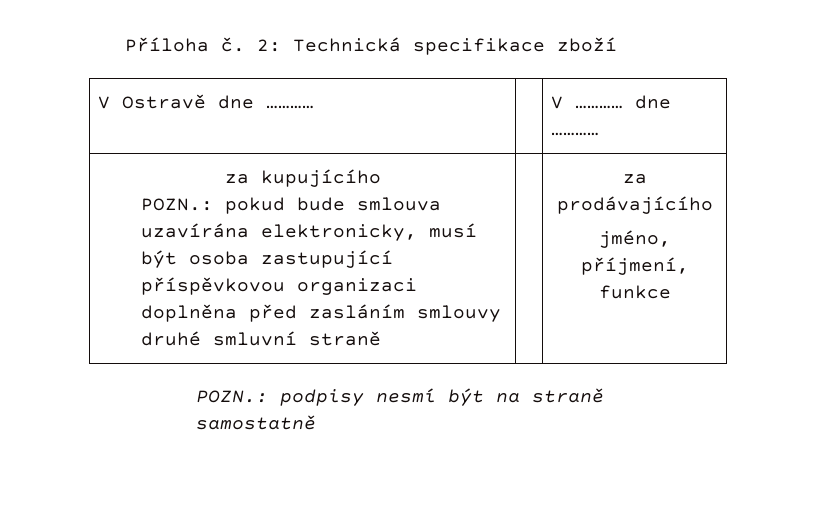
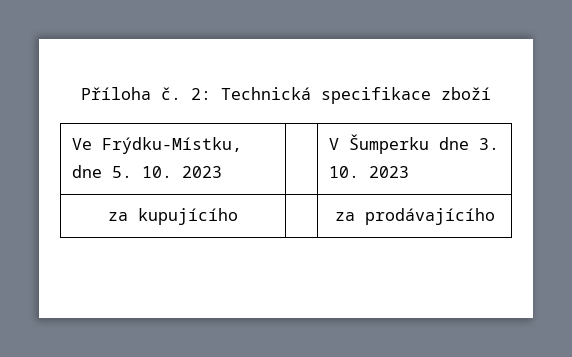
- V Ostravě dne ………… | | V ………… dne …………
- za kupujícího
- POZN.: pokud bude smlouva uzavírána elektronicky, musí být osoba zastupující příspěvkovou organizaci doplněna před zasláním smlouvy druhé smluvní straně | | za prodávajícího
- jméno, příjmení, funkce
- POZN.: podpisy nesmí být na straně samostatně
+ Ve Frýdku-Místku, dne 5. 10. 2023 | | V Šumperku dne 3. 10. 2023
+ za kupujícího | | za prodávajícího

